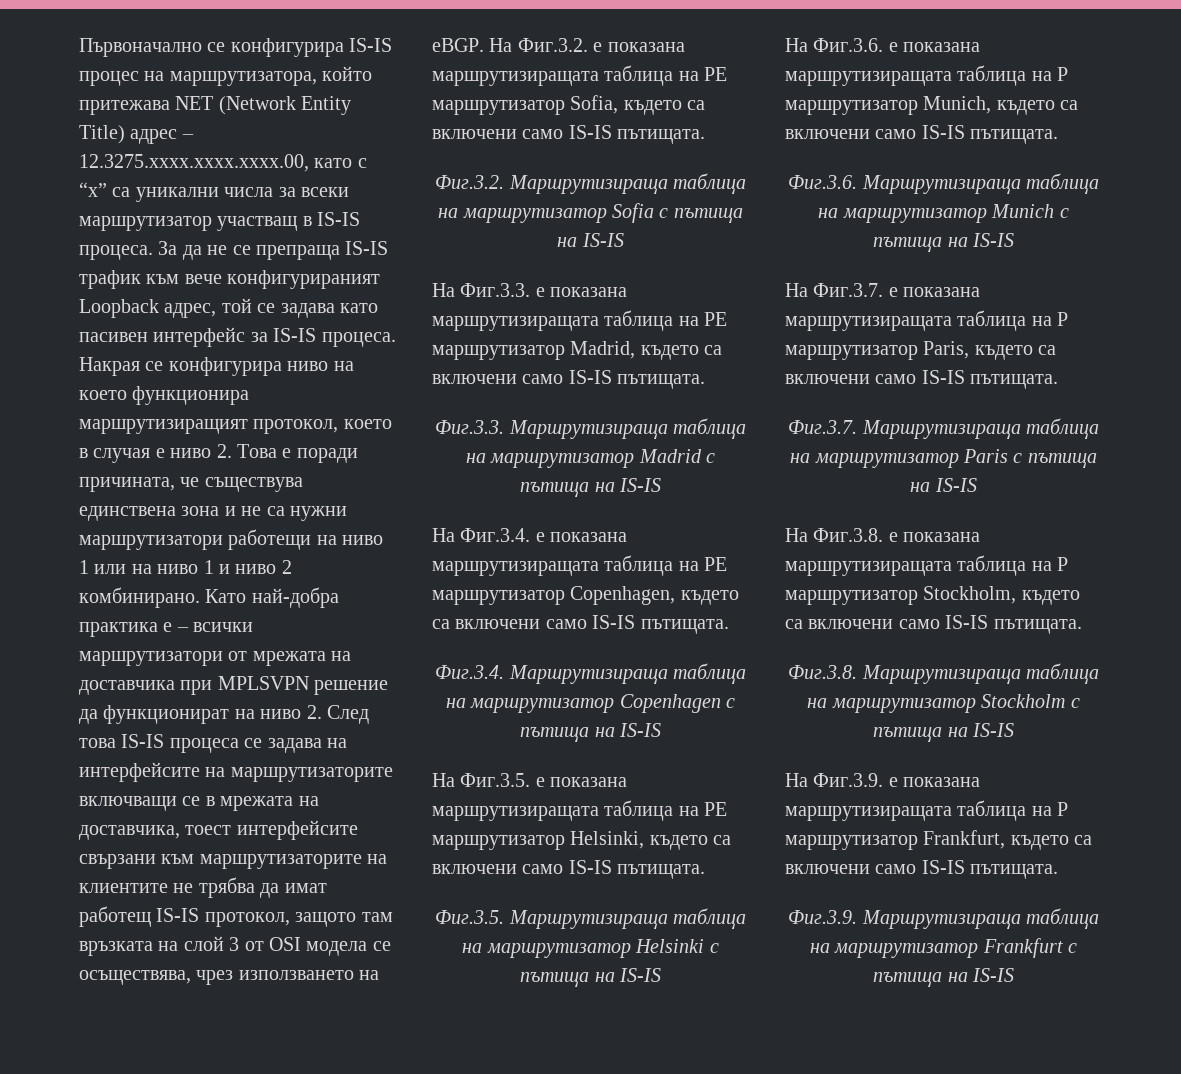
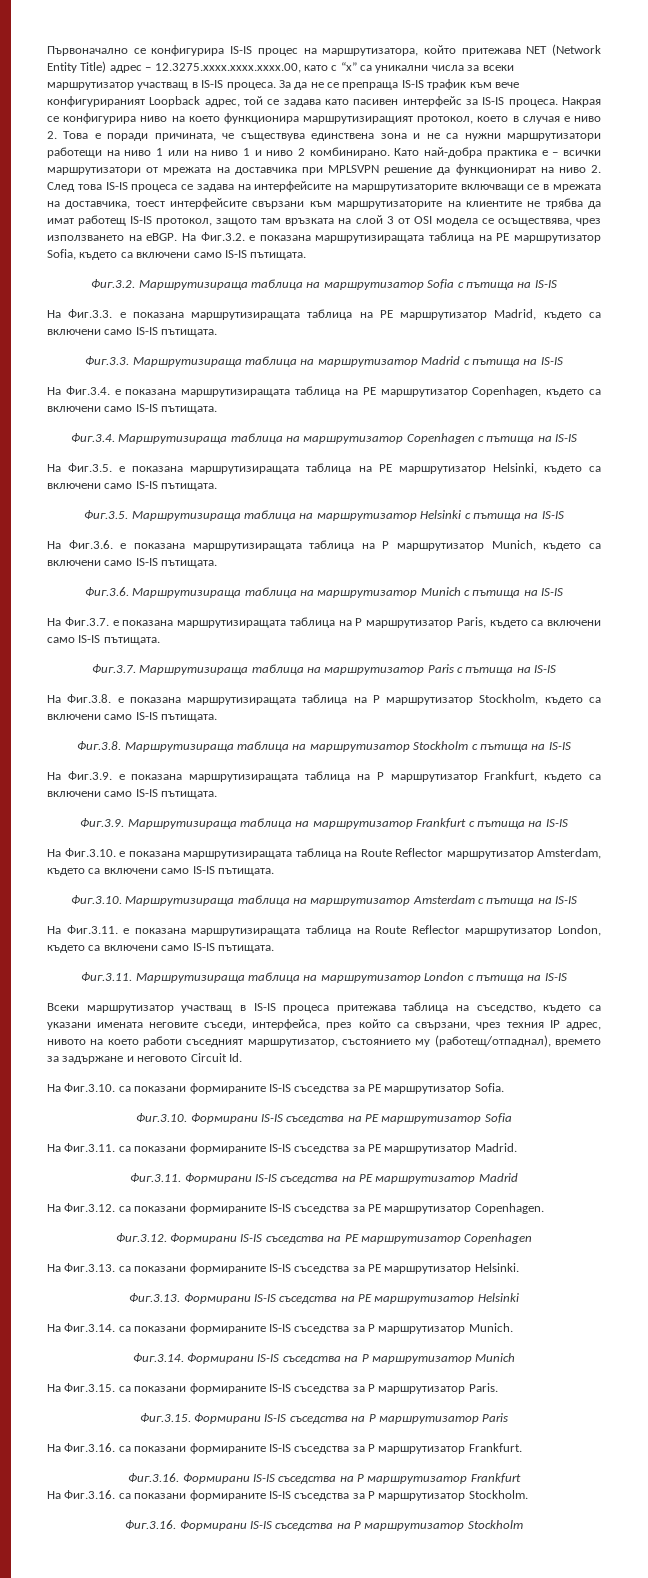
+ На Фиг.3.10. е показана маршрутизиращата таблица на Route Reflector маршрутизатор Amsterdam, където са включени само IS-IS пътищата.
+ Фиг.3.10. Маршрутизираща таблица на маршрутизатор Amsterdam с пътища на IS-IS
+ На Фиг.3.11. е показана маршрутизиращата таблица на Route Reflector маршрутизатор London, където са включени само IS-IS пътищата.
+ Фиг.3.11. Маршрутизираща таблица на маршрутизатор London с пътища на IS-IS
+ Всеки маршрутизатор участващ в IS-IS процеса притежава таблица на съседство, където са указани имената неговите съседи, интерфейса, през който са свързани, чрез техния IP адрес, нивото на което работи съседният маршрутизатор, състоянието му (работещ/отпаднал), времето за задържане и неговото Circuit Id.
+ На Фиг.3.10. са показани формираните IS-IS съседства за PE маршрутизатор Sofia.
+ Фиг.3.10. Формирани IS-IS съседства на РЕ маршрутизатор Sofia
+ На Фиг.3.11. са показани формираните IS-IS съседства за PE маршрутизатор Madrid.
+ Фиг.3.11. Формирани IS-IS съседства на РЕ маршрутизатор Madrid
+ На Фиг.3.12. са показани формираните IS-IS съседства за PE маршрутизатор Copenhagen.
+ Фиг.3.12. Формирани IS-IS съседства на РЕ маршрутизатор Copenhagen
+ На Фиг.3.13. са показани формираните IS-IS съседства за PE маршрутизатор Helsinki.
+ Фиг.3.13. Формирани IS-IS съседства на РЕ маршрутизатор Helsinki
+ На Фиг.3.14. са показани формираните IS-IS съседства за P маршрутизатор Munich.
+ Фиг.3.14. Формирани IS-IS съседства на Р маршрутизатор Munich
+ На Фиг.3.15. са показани формираните IS-IS съседства за P маршрутизатор Paris.
+ Фиг.3.15. Формирани IS-IS съседства на Р маршрутизатор Paris
+ На Фиг.3.16. са показани формираните IS-IS съседства за P маршрутизатор Frankfurt.
+ Фиг.3.16. Формирани IS-IS съседства на Р маршрутизатор Frankfurt
+ На Фиг.3.16. са показани формираните IS-IS съседства за P маршрутизатор Stockholm.
+ Фиг.3.16. Формирани IS-IS съседства на Р маршрутизатор Stockholm

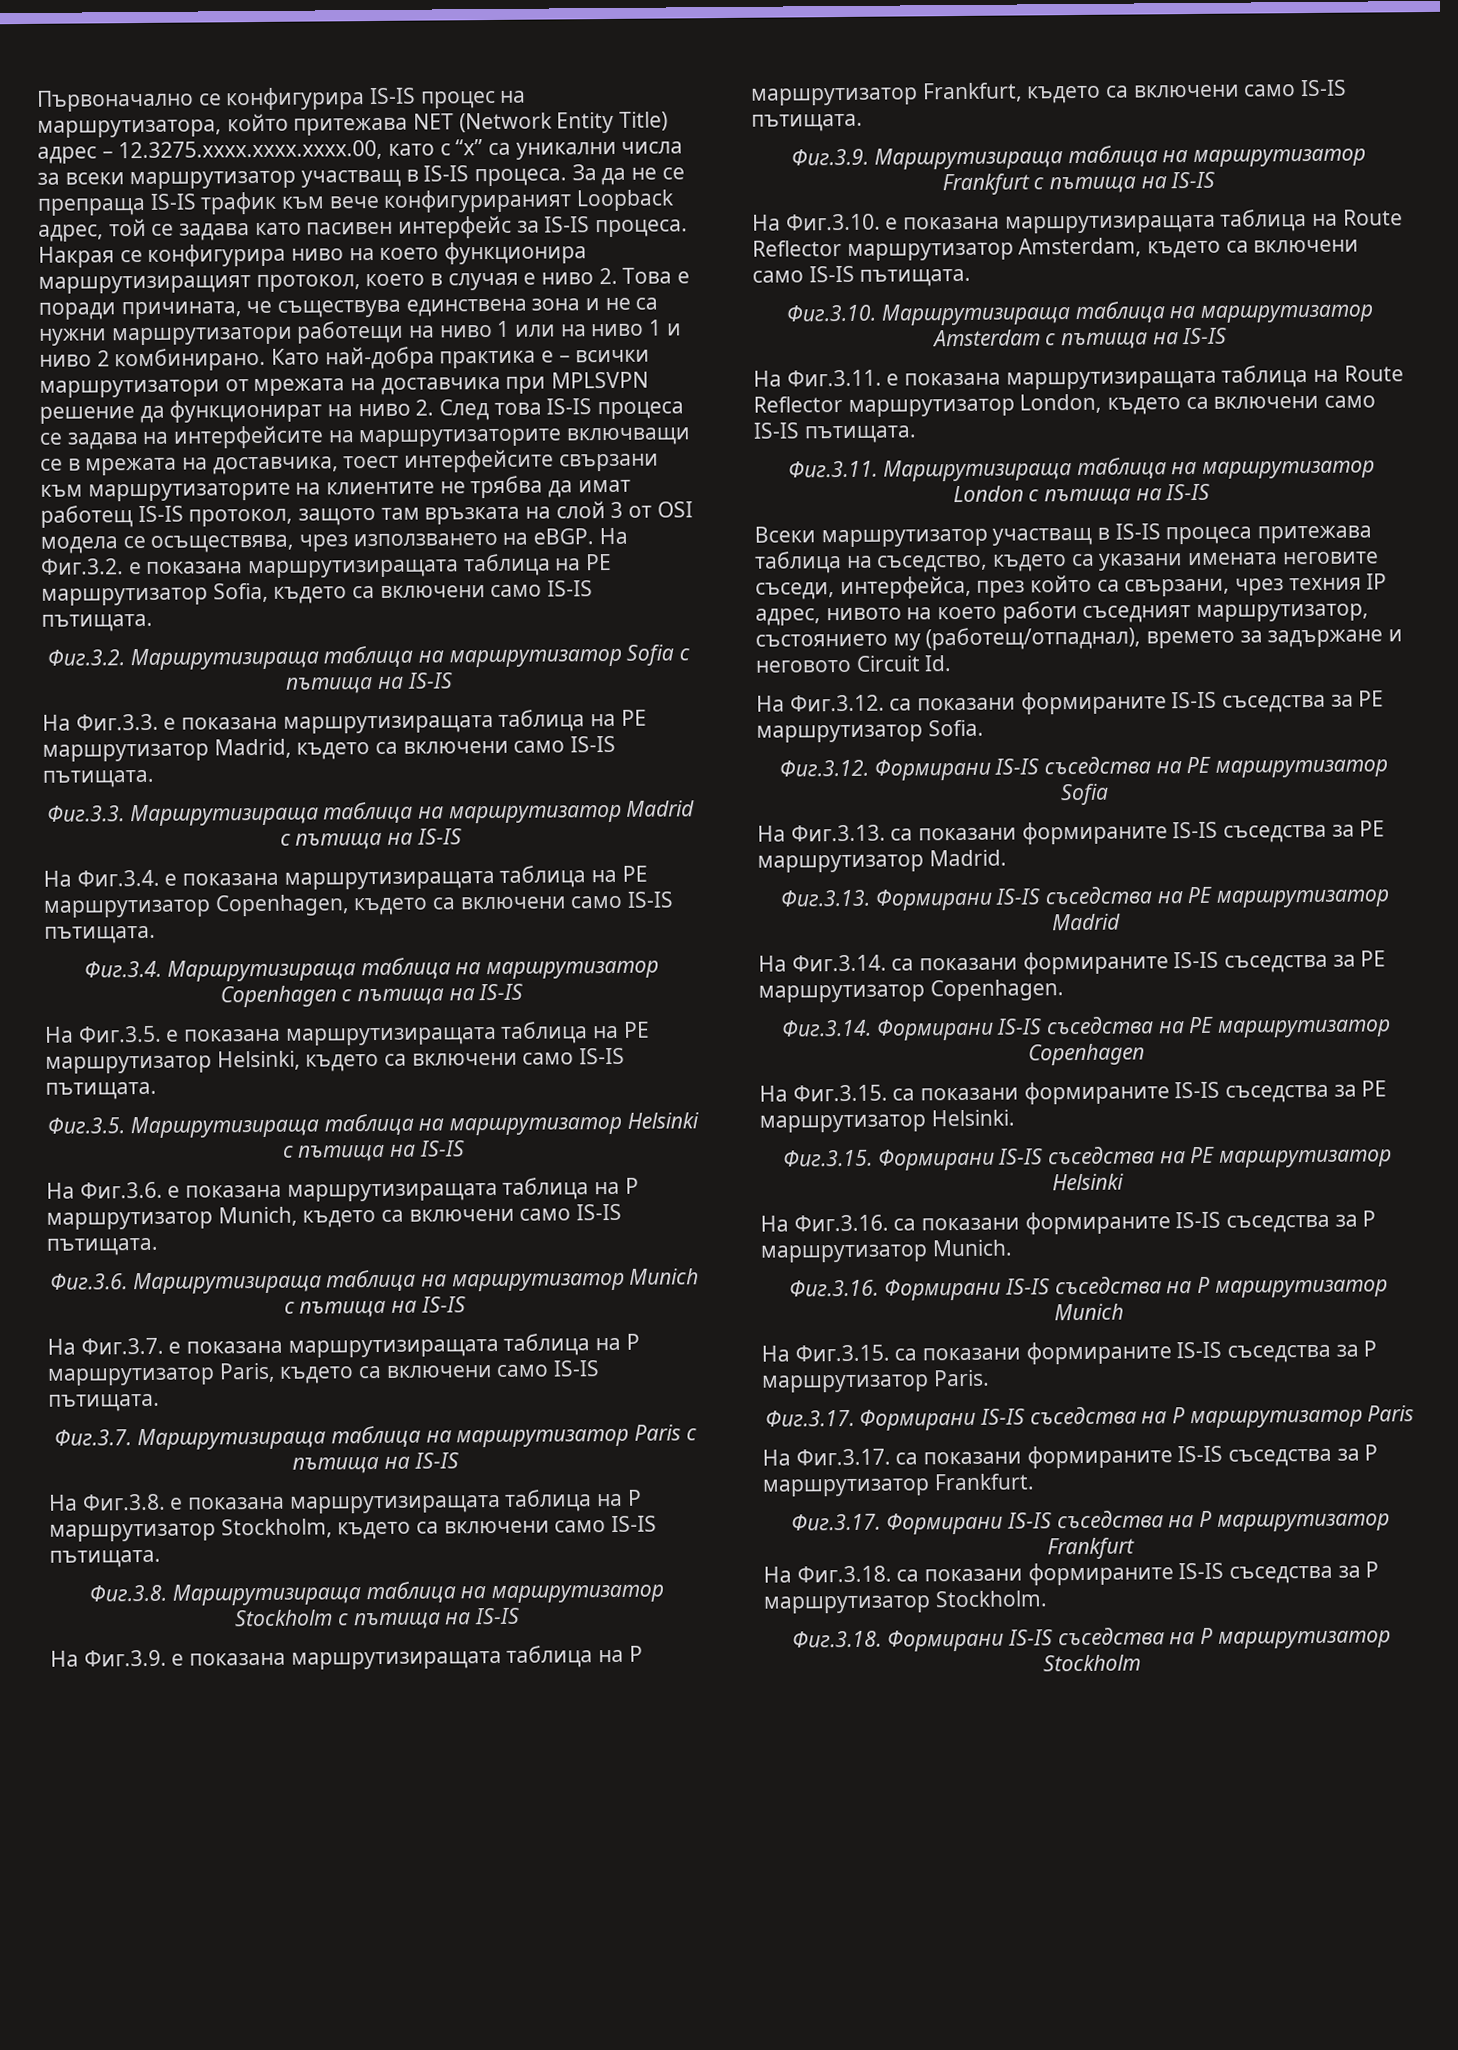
- На Фиг.3.10. са показани формираните IS-IS съседства за PE маршрутизатор Sofia.
+ На Фиг.3.12. са показани формираните IS-IS съседства за PE маршрутизатор Sofia.
- Фиг.3.10. Формирани IS-IS съседства на РЕ маршрутизатор Sofia
+ Фиг.3.12. Формирани IS-IS съседства на РЕ маршрутизатор Sofia
- На Фиг.3.11. са показани формираните IS-IS съседства за PE маршрутизатор Madrid.
- Фиг.3.11. Формирани IS-IS съседства на РЕ маршрутизатор Madrid
- На Фиг.3.12. са показани формираните IS-IS съседства за PE маршрутизатор Copenhagen.
- Фиг.3.12. Формирани IS-IS съседства на РЕ маршрутизатор Copenhagen
- На Фиг.3.13. са показани формираните IS-IS съседства за PE маршрутизатор Helsinki.
+ На Фиг.3.13. са показани формираните IS-IS съседства за PE маршрутизатор Madrid.
+ Фиг.3.13. Формирани IS-IS съседства на РЕ маршрутизатор Madrid
+ На Фиг.3.14. са показани формираните IS-IS съседства за PE маршрутизатор Copenhagen.
+ Фиг.3.14. Формирани IS-IS съседства на РЕ маршрутизатор Copenhagen
+ На Фиг.3.15. са показани формираните IS-IS съседства за PE маршрутизатор Helsinki.
- Фиг.3.13. Формирани IS-IS съседства на РЕ маршрутизатор Helsinki
+ Фиг.3.15. Формирани IS-IS съседства на РЕ маршрутизатор Helsinki
- На Фиг.3.14. са показани формираните IS-IS съседства за P маршрутизатор Munich.
+ На Фиг.3.16. са показани формираните IS-IS съседства за P маршрутизатор Munich.
- Фиг.3.14. Формирани IS-IS съседства на Р маршрутизатор Munich
+ Фиг.3.16. Формирани IS-IS съседства на Р маршрутизатор Munich
- Фиг.3.15. Формирани IS-IS съседства на Р маршрутизатор Paris
+ Фиг.3.17. Формирани IS-IS съседства на Р маршрутизатор Paris
- На Фиг.3.16. са показани формираните IS-IS съседства за P маршрутизатор Frankfurt.
+ На Фиг.3.17. са показани формираните IS-IS съседства за P маршрутизатор Frankfurt.
- Фиг.3.16. Формирани IS-IS съседства на Р маршрутизатор Frankfurt
+ Фиг.3.17. Формирани IS-IS съседства на Р маршрутизатор Frankfurt
- На Фиг.3.16. са показани формираните IS-IS съседства за P маршрутизатор Stockholm.
+ На Фиг.3.18. са показани формираните IS-IS съседства за P маршрутизатор Stockholm.
- Фиг.3.16. Формирани IS-IS съседства на Р маршрутизатор Stockholm
+ Фиг.3.18. Формирани IS-IS съседства на Р маршрутизатор Stockholm

